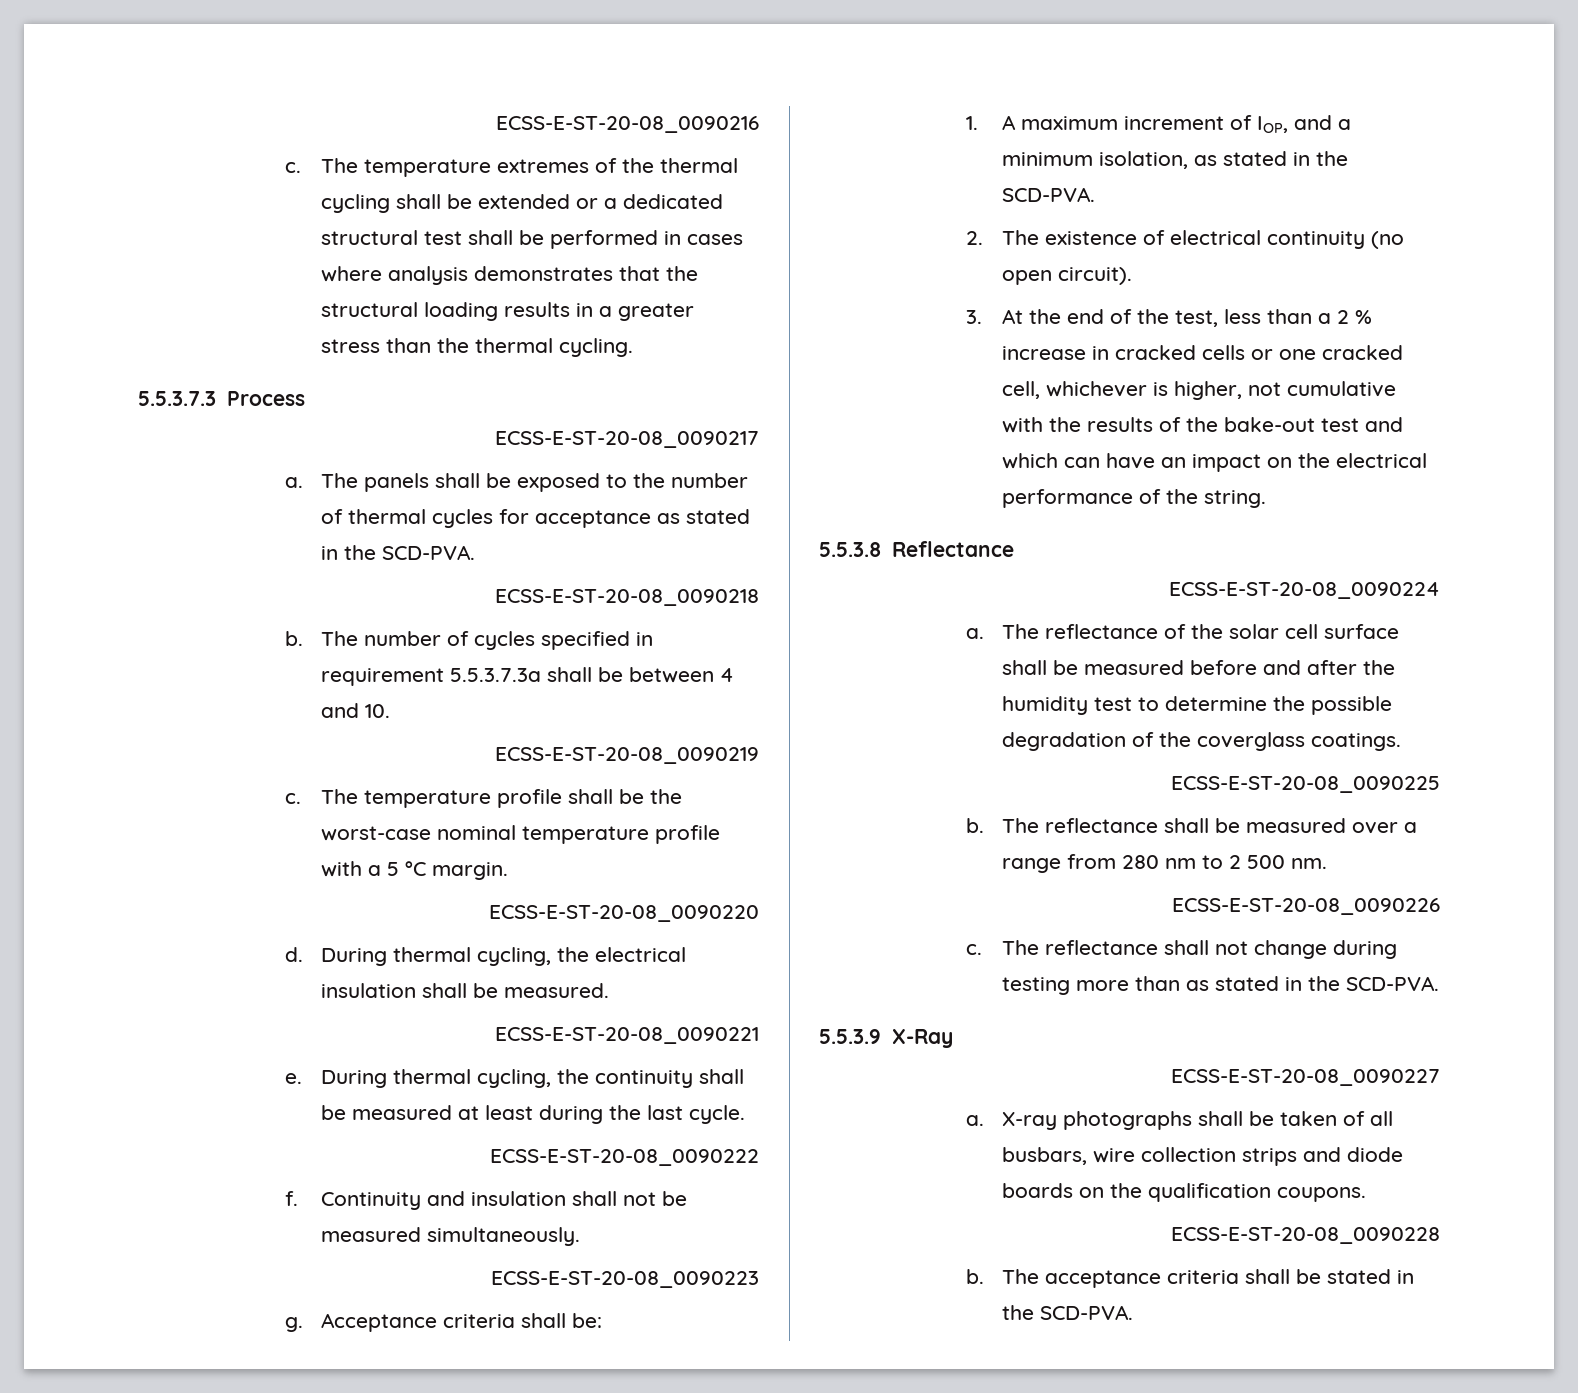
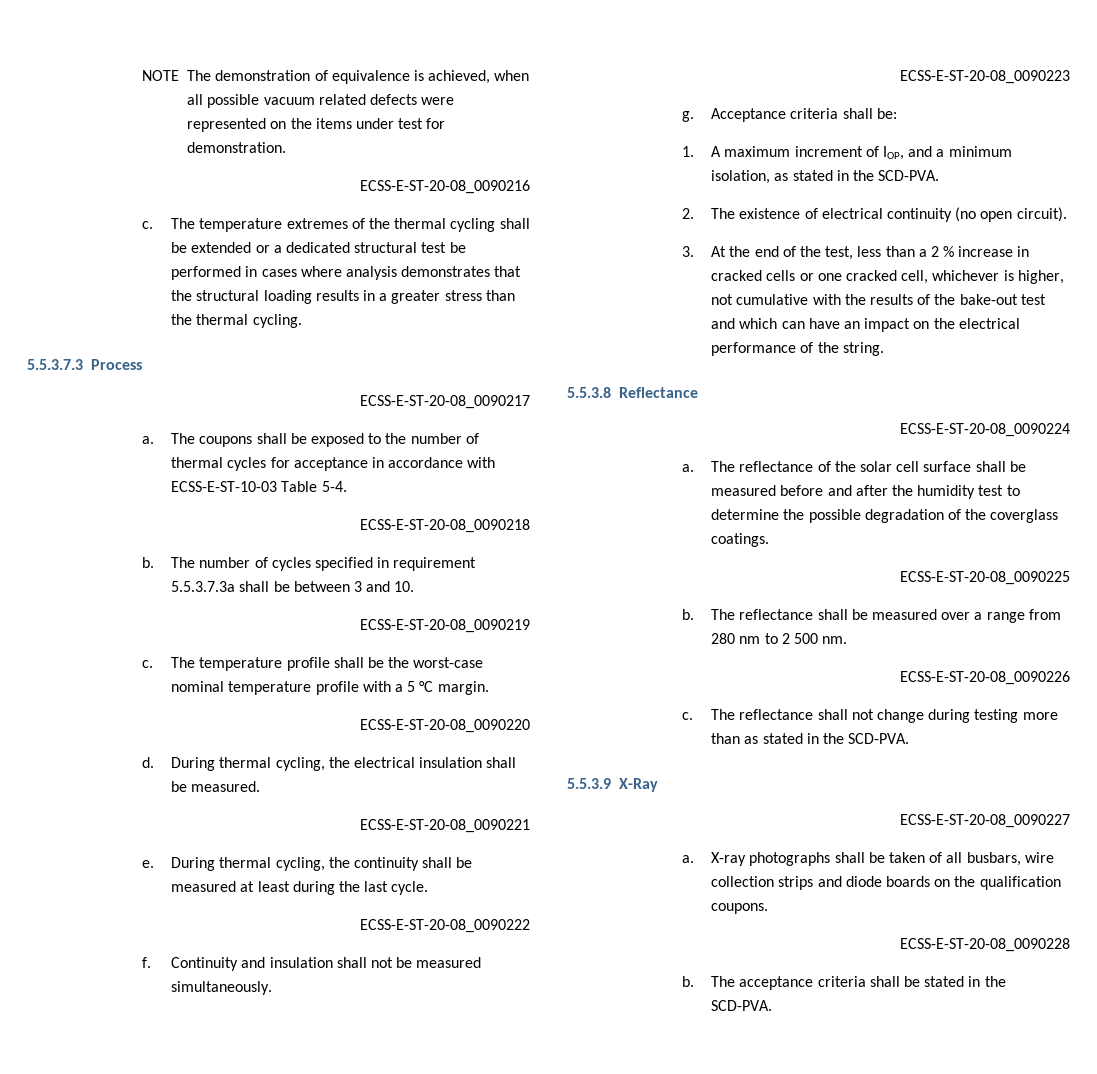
+ NOTE The demonstration of equivalence is achieved, when all possible vacuum related defects were represented on the items under test for demonstration.
- The temperature extremes of the thermal cycling shall be extended or a dedicated structural test shall be performed in cases where analysis demonstrates that the structural loading results in a greater stress than the thermal cycling.
+ The temperature extremes of the thermal cycling shall be extended or a dedicated structural test be performed in cases where analysis demonstrates that the structural loading results in a greater stress than the thermal cycling.
- The panels shall be exposed to the number of thermal cycles for acceptance as stated in the SCD-PVA.
+ The coupons shall be exposed to the number of thermal cycles for acceptance in accordance with ECSS-E-ST-10-03 Table 5-4.
- The number of cycles specified in requirement 5.5.3.7.3a shall be between 4 and 10.
+ The number of cycles specified in requirement 5.5.3.7.3a shall be between 3 and 10.

